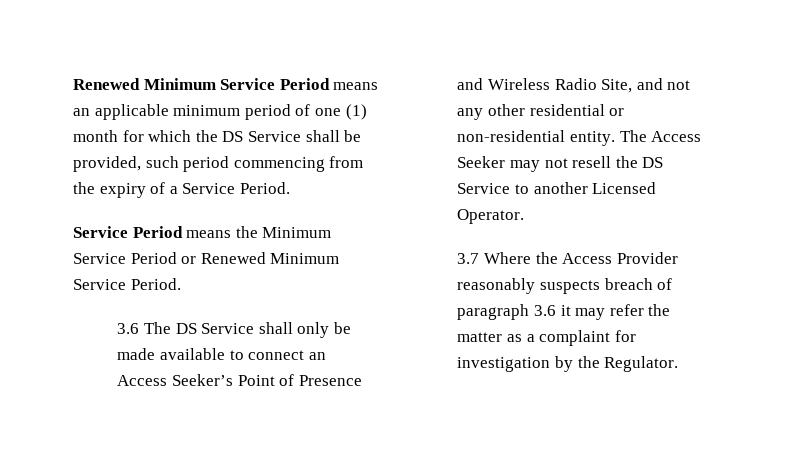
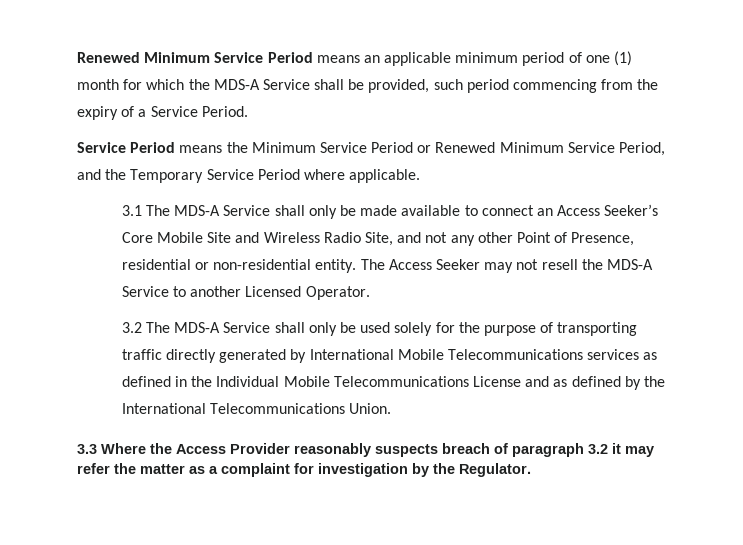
- Renewed Minimum Service Period means an applicable minimum period of one (1) month for which the DS Service shall be provided, such period commencing from the expiry of a Service Period.
+ Renewed Minimum Service Period means an applicable minimum period of one (1) month for which the MDS-A Service shall be provided, such period commencing from the expiry of a Service Period.
- Service Period means the Minimum Service Period or Renewed Minimum Service Period.
- 3.6 The DS Service shall only be made available to connect an Access Seeker’s Point of Presence and Wireless Radio Site, and not any other residential or non-residential entity.
+ Service Period means the Minimum Service Period or Renewed Minimum Service Period, and the Temporary Service Period where applicable.
+ 3.1 The MDS-A Service shall only be made available to connect an Access Seeker’s Core Mobile Site and Wireless Radio Site, and not any other Point of Presence, residential or non-residential entity.
- The Access Seeker may not resell the DS Service to another Licensed Operator.
+ The Access Seeker may not resell the MDS-A Service to another Licensed Operator.
- 3.7 Where the Access Provider reasonably suspects breach of paragraph 3.6 it may refer the matter as a complaint for investigation by the Regulator.
+ 3.2 The MDS-A Service shall only be used solely for the purpose of transporting traffic directly generated by International Mobile Telecommunications services as defined in the Individual Mobile Telecommunications License and as defined by the International Telecommunications Union.
+ 3.3 Where the Access Provider reasonably suspects breach of paragraph 3.2 it may refer the matter as a complaint for investigation by the Regulator.

